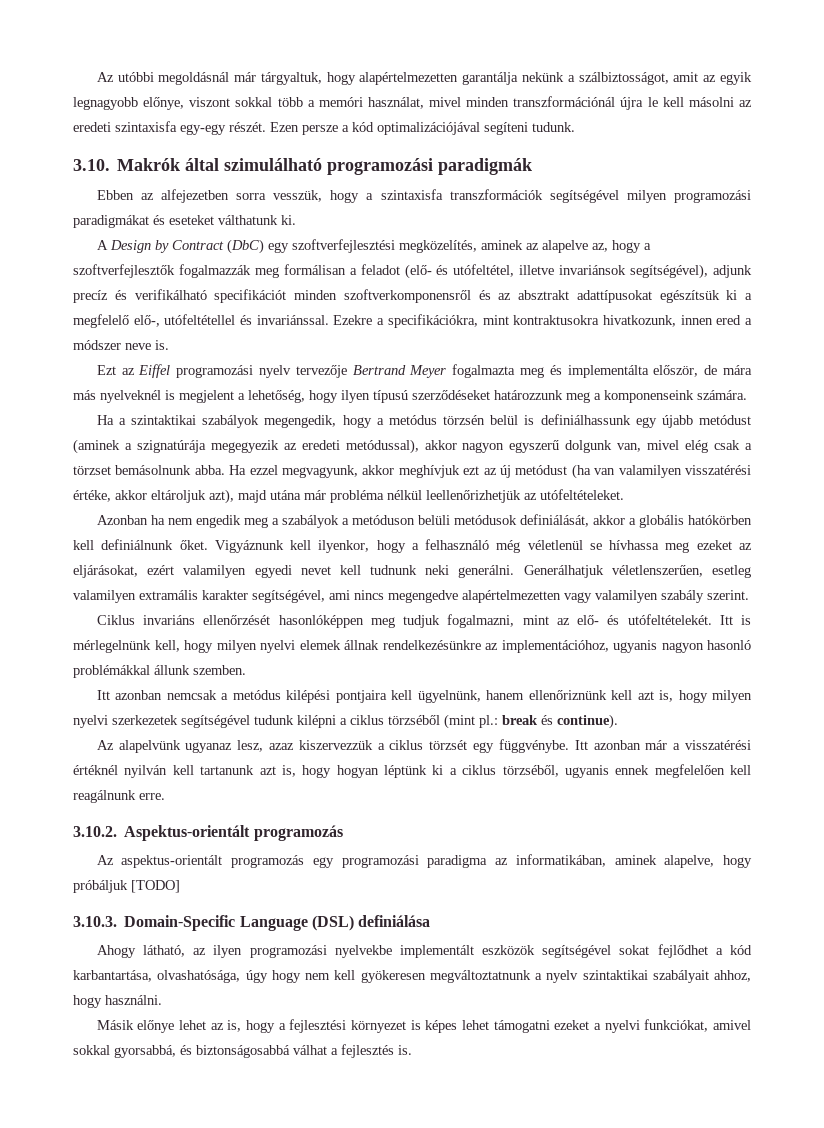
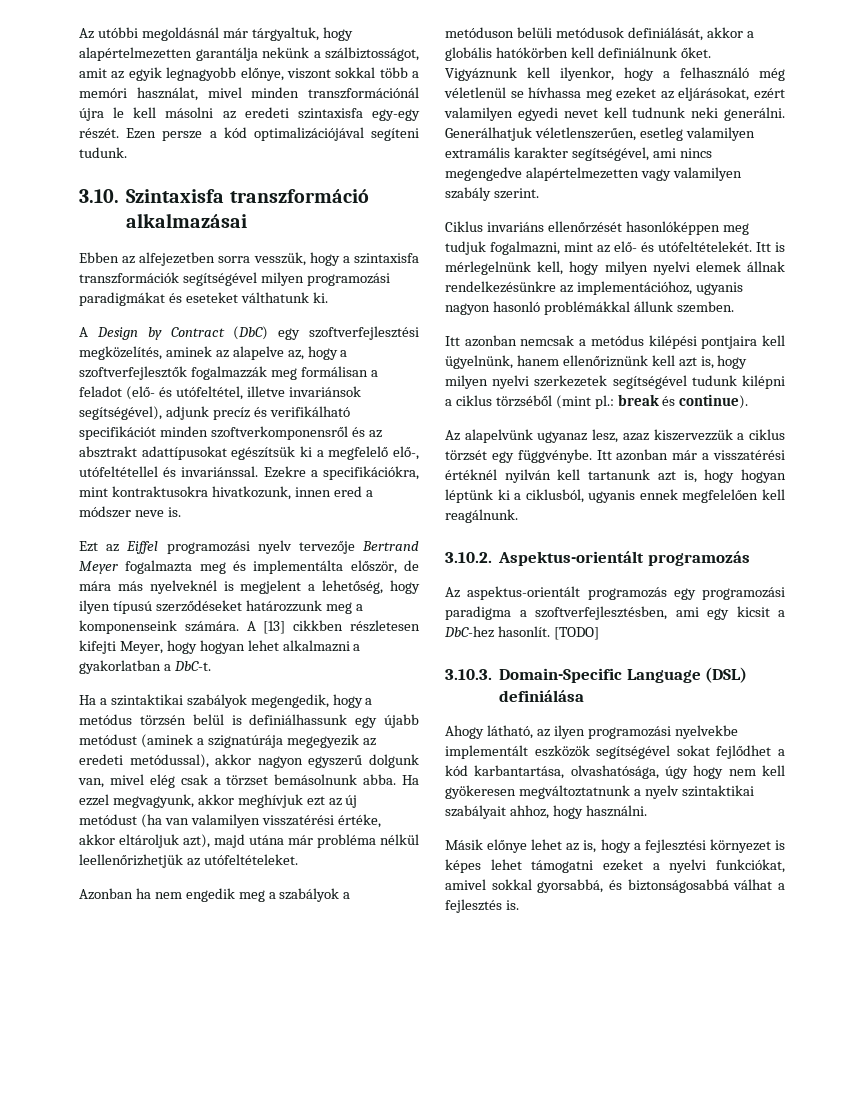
- 3.10. Makrók által szimulálható programozási paradigmák
+ 3.10. Szintaxisfa transzformáció alkalmazásai
+ A [13] cikkben részletesen kifejti Meyer, hogy hogyan lehet alkalmazni a gyakorlatban a DbC-t.
- Itt azonban már a visszatérési értéknél nyilván kell tartanunk azt is, hogy hogyan léptünk ki a ciklus törzséből, ugyanis ennek megfelelően kell reagálnunk erre.
+ Itt azonban már a visszatérési értéknél nyilván kell tartanunk azt is, hogy hogyan léptünk ki a ciklusból, ugyanis ennek megfelelően kell reagálnunk.
- Az aspektus-orientált programozás egy programozási paradigma az informatikában, aminek alapelve, hogy próbáljuk [TODO]
+ Az aspektus-orientált programozás egy programozási paradigma a szoftverfejlesztésben, ami egy kicsit a DbC-hez hasonlít. [TODO]

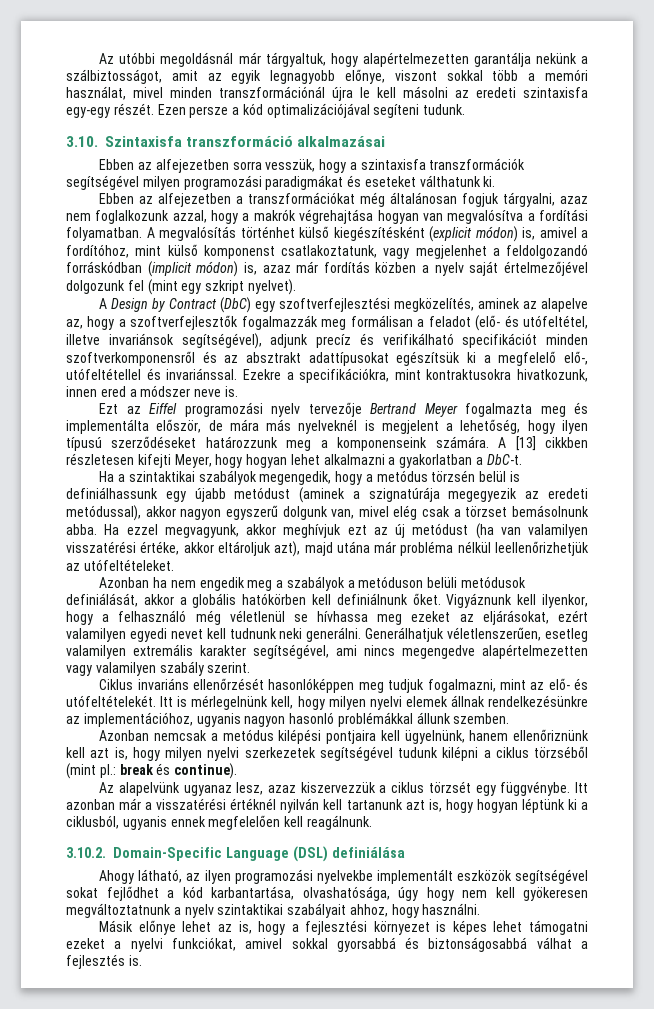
+ Ebben az alfejezetben a transzformációkat még általánosan fogjuk tárgyalni, azaz nem foglalkozunk azzal, hogy a makrók végrehajtása hogyan van megvalósítva a fordítási folyamatban. A megvalósítás történhet külső kiegészítésként (explicit módon) is, amivel a fordítóhoz, mint külső komponenst csatlakoztatunk, vagy megjelenhet a feldolgozandó forráskódban (implicit módon) is, azaz már fordítás közben a nyelv saját értelmezőjével dolgozunk fel (mint egy szkript nyelvet).
- Generálhatjuk véletlenszerűen, esetleg valamilyen extramális karakter segítségével, ami nincs megengedve alapértelmezetten vagy valamilyen szabály szerint.
+ Generálhatjuk véletlenszerűen, esetleg valamilyen extremális karakter segítségével, ami nincs megengedve alapértelmezetten vagy valamilyen szabály szerint.
- Itt azonban nemcsak a metódus kilépési pontjaira kell ügyelnünk, hanem ellenőriznünk kell azt is, hogy milyen nyelvi szerkezetek segítségével tudunk kilépni a ciklus törzséből (mint pl.: break és continue).
+ Azonban nemcsak a metódus kilépési pontjaira kell ügyelnünk, hanem ellenőriznünk kell azt is, hogy milyen nyelvi szerkezetek segítségével tudunk kilépni a ciklus törzséből (mint pl.: break és continue).
- 3.10.2. Aspektus-orientált programozás
- Az aspektus-orientált programozás egy programozási paradigma a szoftverfejlesztésben, ami egy kicsit a DbC-hez hasonlít. [TODO]
- 3.10.3. Domain-Specific Language (DSL) definiálása
+ 3.10.2. Domain-Specific Language (DSL) definiálása
- Másik előnye lehet az is, hogy a fejlesztési környezet is képes lehet támogatni ezeket a nyelvi funkciókat, amivel sokkal gyorsabbá, és biztonságosabbá válhat a fejlesztés is.
+ Másik előnye lehet az is, hogy a fejlesztési környezet is képes lehet támogatni ezeket a nyelvi funkciókat, amivel sokkal gyorsabbá és biztonságosabbá válhat a fejlesztés is.

